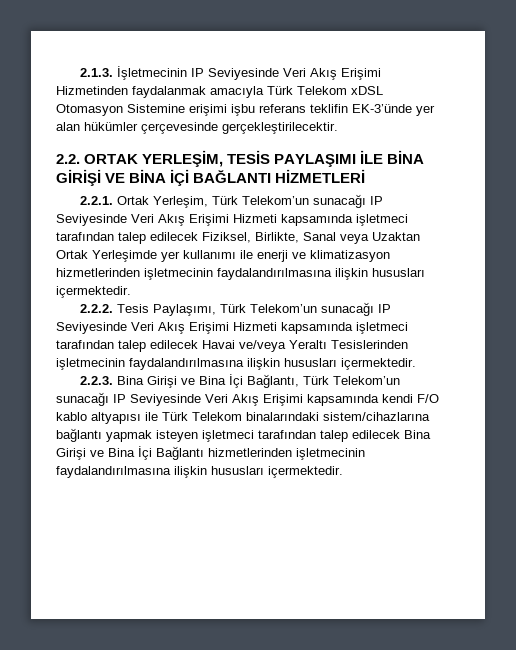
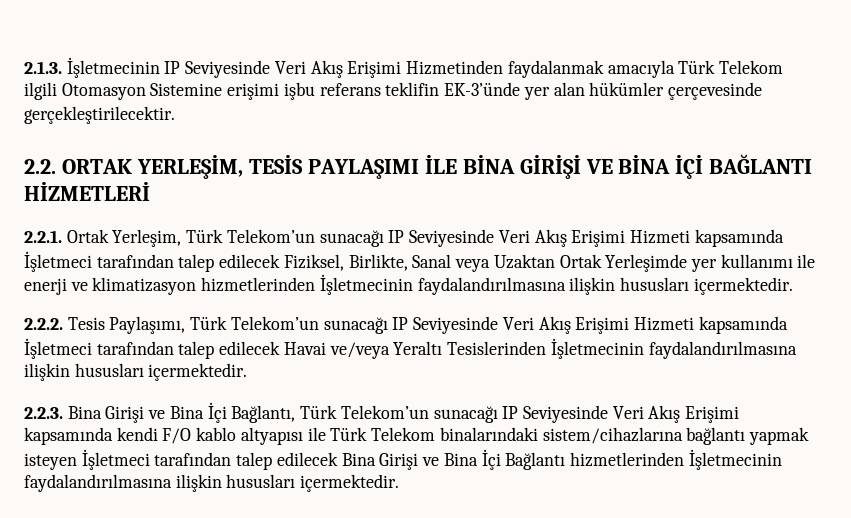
- 2.1.3. İşletmecinin IP Seviyesinde Veri Akış Erişimi Hizmetinden faydalanmak amacıyla Türk Telekom xDSL Otomasyon Sistemine erişimi işbu referans teklifin EK-3’ünde yer alan hükümler çerçevesinde gerçekleştirilecektir.
+ 2.1.3. İşletmecinin IP Seviyesinde Veri Akış Erişimi Hizmetinden faydalanmak amacıyla Türk Telekom ilgili Otomasyon Sistemine erişimi işbu referans teklifin EK-3’ünde yer alan hükümler çerçevesinde gerçekleştirilecektir.
- 2.2.1. Ortak Yerleşim, Türk Telekom’un sunacağı IP Seviyesinde Veri Akış Erişimi Hizmeti kapsamında işletmeci tarafından talep edilecek Fiziksel, Birlikte, Sanal veya Uzaktan Ortak Yerleşimde yer kullanımı ile enerji ve klimatizasyon hizmetlerinden işletmecinin faydalandırılmasına ilişkin hususları içermektedir.
+ 2.2.1. Ortak Yerleşim, Türk Telekom’un sunacağı IP Seviyesinde Veri Akış Erişimi Hizmeti kapsamında İşletmeci tarafından talep edilecek Fiziksel, Birlikte, Sanal veya Uzaktan Ortak Yerleşimde yer kullanımı ile enerji ve klimatizasyon hizmetlerinden İşletmecinin faydalandırılmasına ilişkin hususları içermektedir.
- 2.2.2. Tesis Paylaşımı, Türk Telekom’un sunacağı IP Seviyesinde Veri Akış Erişimi Hizmeti kapsamında işletmeci tarafından talep edilecek Havai ve/veya Yeraltı Tesislerinden işletmecinin faydalandırılmasına ilişkin hususları içermektedir.
+ 2.2.2. Tesis Paylaşımı, Türk Telekom’un sunacağı IP Seviyesinde Veri Akış Erişimi Hizmeti kapsamında İşletmeci tarafından talep edilecek Havai ve/veya Yeraltı Tesislerinden İşletmecinin faydalandırılmasına ilişkin hususları içermektedir.
- 2.2.3. Bina Girişi ve Bina İçi Bağlantı, Türk Telekom’un sunacağı IP Seviyesinde Veri Akış Erişimi kapsamında kendi F/O kablo altyapısı ile Türk Telekom binalarındaki sistem/cihazlarına bağlantı yapmak isteyen işletmeci tarafından talep edilecek Bina Girişi ve Bina İçi Bağlantı hizmetlerinden işletmecinin faydalandırılmasına ilişkin hususları içermektedir.
+ 2.2.3. Bina Girişi ve Bina İçi Bağlantı, Türk Telekom’un sunacağı IP Seviyesinde Veri Akış Erişimi kapsamında kendi F/O kablo altyapısı ile Türk Telekom binalarındaki sistem/cihazlarına bağlantı yapmak isteyen İşletmeci tarafından talep edilecek Bina Girişi ve Bina İçi Bağlantı hizmetlerinden İşletmecinin faydalandırılmasına ilişkin hususları içermektedir.

